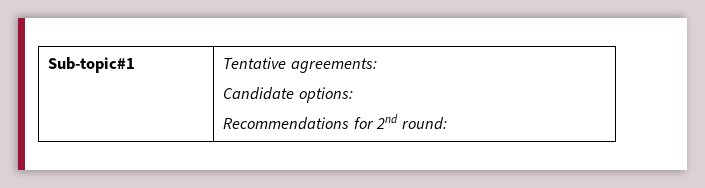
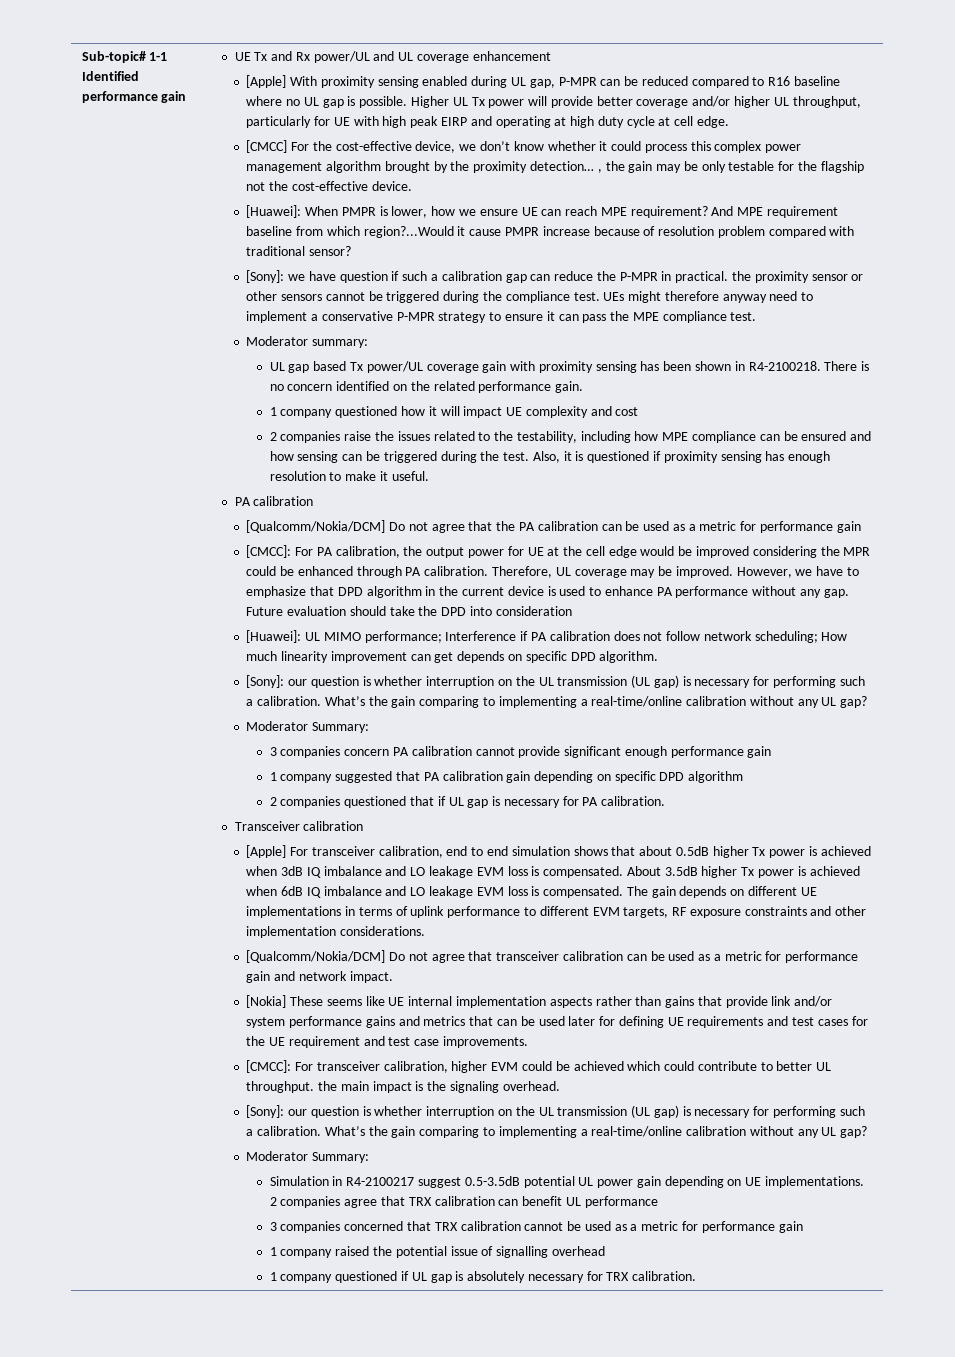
- Sub-topic#1 | Tentative agreements:
- Candidate options:
- Recommendations for 2nd round:
+ Sub-topic# 1-1 Identified performance gain | UE Tx and Rx power/UL and UL coverage enhancement
+ [Apple] With proximity sensing enabled during UL gap, P-MPR can be reduced compared to R16 baseline where no UL gap is possible. Higher UL Tx power will provide better coverage and/or higher UL throughput, particularly for UE with high peak EIRP and operating at high duty cycle at cell edge.
+ [CMCC] For the cost-effective device, we don’t know whether it could process this complex power management algorithm brought by the proximity detection… , the gain may be only testable for the flagship not the cost-effective device.
+ [Huawei]: When PMPR is lower, how we ensure UE can reach MPE requirement? And MPE requirement baseline from which region?...Would it cause PMPR increase because of resolution problem compared with traditional sensor?
+ [Sony]: we have question if such a calibration gap can reduce the P-MPR in practical. the proximity sensor or other sensors cannot be triggered during the compliance test. UEs might therefore anyway need to implement a conservative P-MPR strategy to ensure it can pass the MPE compliance test.
+ Moderator summary:
+ UL gap based Tx power/UL coverage gain with proximity sensing has been shown in R4-2100218. There is no concern identified on the related performance gain.
+ 1 company questioned how it will impact UE complexity and cost
+ 2 companies raise the issues related to the testability, including how MPE compliance can be ensured and how sensing can be triggered during the test. Also, it is questioned if proximity sensing has enough resolution to make it useful.
+ PA calibration
+ [Qualcomm/Nokia/DCM] Do not agree that the PA calibration can be used as a metric for performance gain
+ [CMCC]: For PA calibration, the output power for UE at the cell edge would be improved considering the MPR could be enhanced through PA calibration. Therefore, UL coverage may be improved. However, we have to emphasize that DPD algorithm in the current device is used to enhance PA performance without any gap. Future evaluation should take the DPD into consideration
+ [Huawei]: UL MIMO performance; Interference if PA calibration does not follow network scheduling; How much linearity improvement can get depends on specific DPD algorithm.
+ [Sony]: our question is whether interruption on the UL transmission (UL gap) is necessary for performing such a calibration. What’s the gain comparing to implementing a real-time/online calibration without any UL gap?
+ Moderator Summary:
+ 3 companies concern PA calibration cannot provide significant enough performance gain
+ 1 company suggested that PA calibration gain depending on specific DPD algorithm
+ 2 companies questioned that if UL gap is necessary for PA calibration.
+ Transceiver calibration
+ [Apple] For transceiver calibration, end to end simulation shows that about 0.5dB higher Tx power is achieved when 3dB IQ imbalance and LO leakage EVM loss is compensated. About 3.5dB higher Tx power is achieved when 6dB IQ imbalance and LO leakage EVM loss is compensated. The gain depends on different UE implementations in terms of uplink performance to different EVM targets, RF exposure constraints and other implementation considerations.
+ [Qualcomm/Nokia/DCM] Do not agree that transceiver calibration can be used as a metric for performance gain and network impact.
+ [Nokia] These seems like UE internal implementation aspects rather than gains that provide link and/or system performance gains and metrics that can be used later for defining UE requirements and test cases for the UE requirement and test case improvements.
+ [CMCC]: For transceiver calibration, higher EVM could be achieved which could contribute to better UL throughput. the main impact is the signaling overhead.
+ [Sony]: our question is whether interruption on the UL transmission (UL gap) is necessary for performing such a calibration. What’s the gain comparing to implementing a real-time/online calibration without any UL gap?
+ Moderator Summary:
+ Simulation in R4-2100217 suggest 0.5-3.5dB potential UL power gain depending on UE implementations. 2 companies agree that TRX calibration can benefit UL performance
+ 3 companies concerned that TRX calibration cannot be used as a metric for performance gain
+ 1 company raised the potential issue of signalling overhead
+ 1 company questioned if UL gap is absolutely necessary for TRX calibration.

